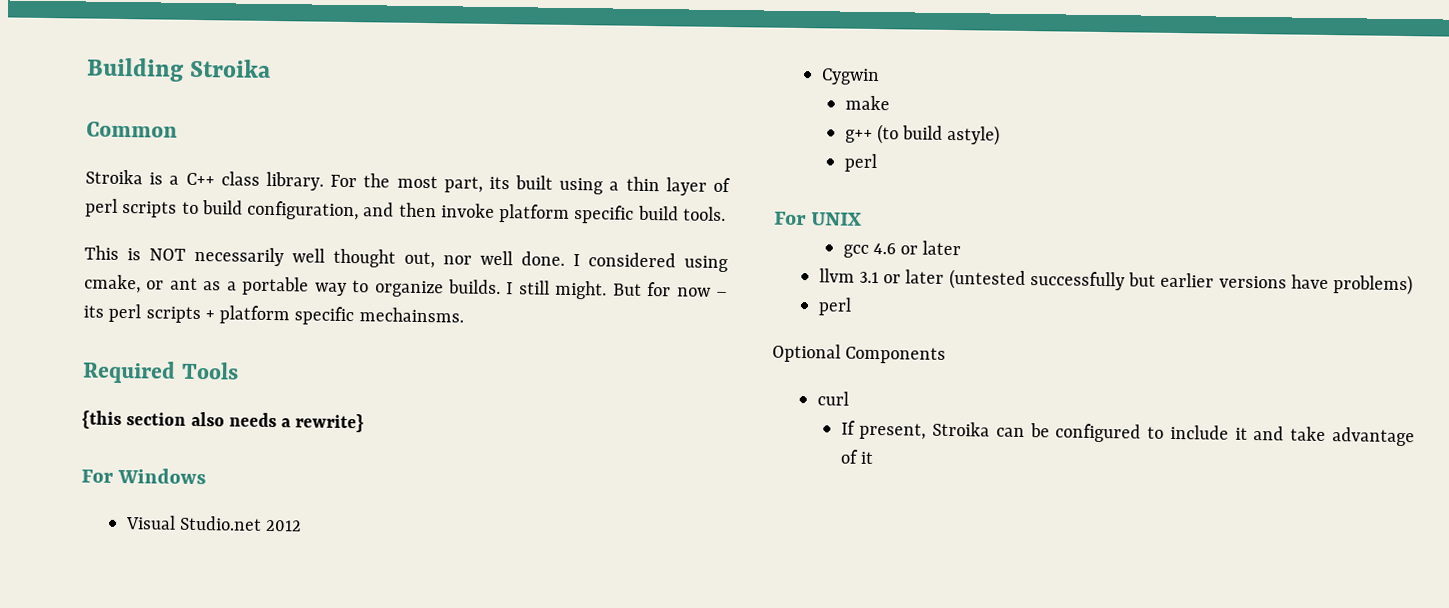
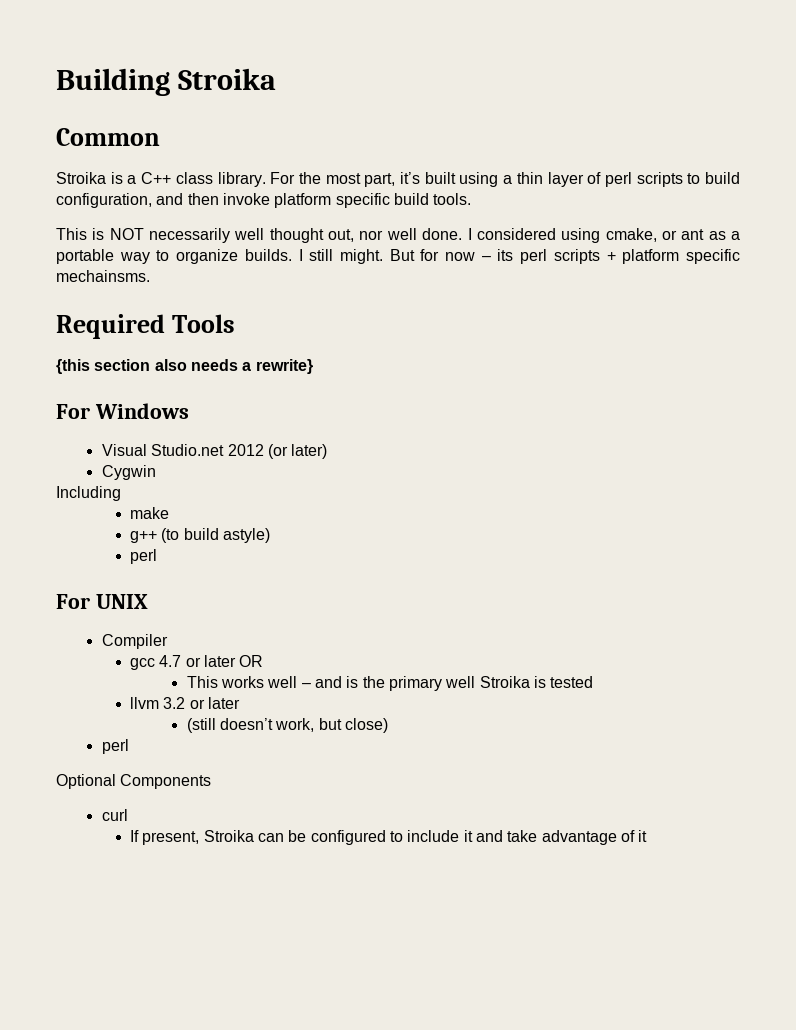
- For the most part, its built using a thin layer of perl scripts to build configuration, and then invoke platform specific build tools.
+ For the most part, it’s built using a thin layer of perl scripts to build configuration, and then invoke platform specific build tools.
- Visual Studio.net 2012
+ Visual Studio.net 2012 (or later)
+ Including
+ Compiler
- gcc 4.6 or later
- llvm 3.1 or later (untested successfully but earlier versions have problems)
+ gcc 4.7 or later OR
+ This works well – and is the primary well Stroika is tested
+ llvm 3.2 or later
+ (still doesn’t work, but close)

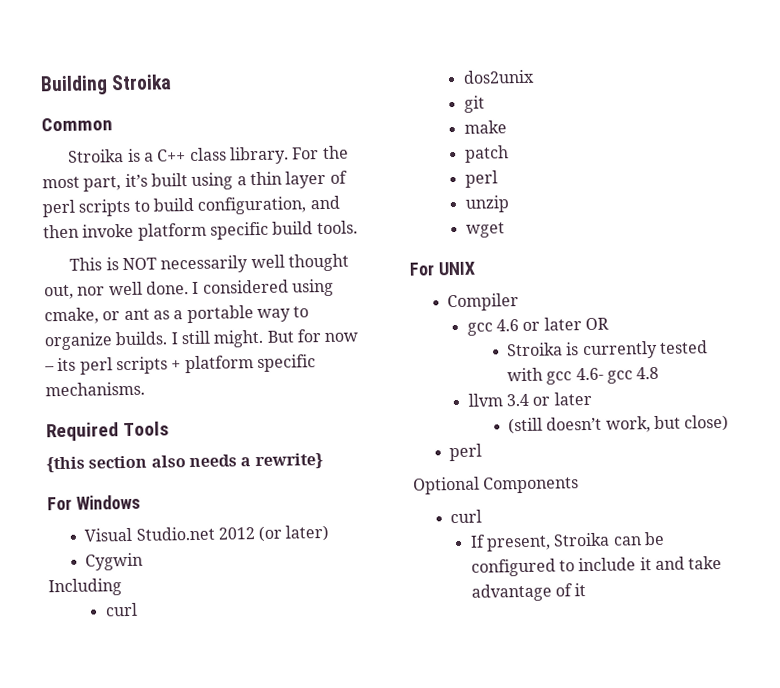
- But for now – its perl scripts + platform specific mechainsms.
+ But for now – its perl scripts + platform specific mechanisms.
  Including
+ curl
+ dos2unix
+ git
  make
- g++ (to build astyle)
+ patch
  perl
+ unzip
+ wget
- gcc 4.7 or later OR
+ gcc 4.6 or later OR
- This works well – and is the primary well Stroika is tested
+ Stroika is currently tested with gcc 4.6- gcc 4.8
- llvm 3.2 or later
+ llvm 3.4 or later

